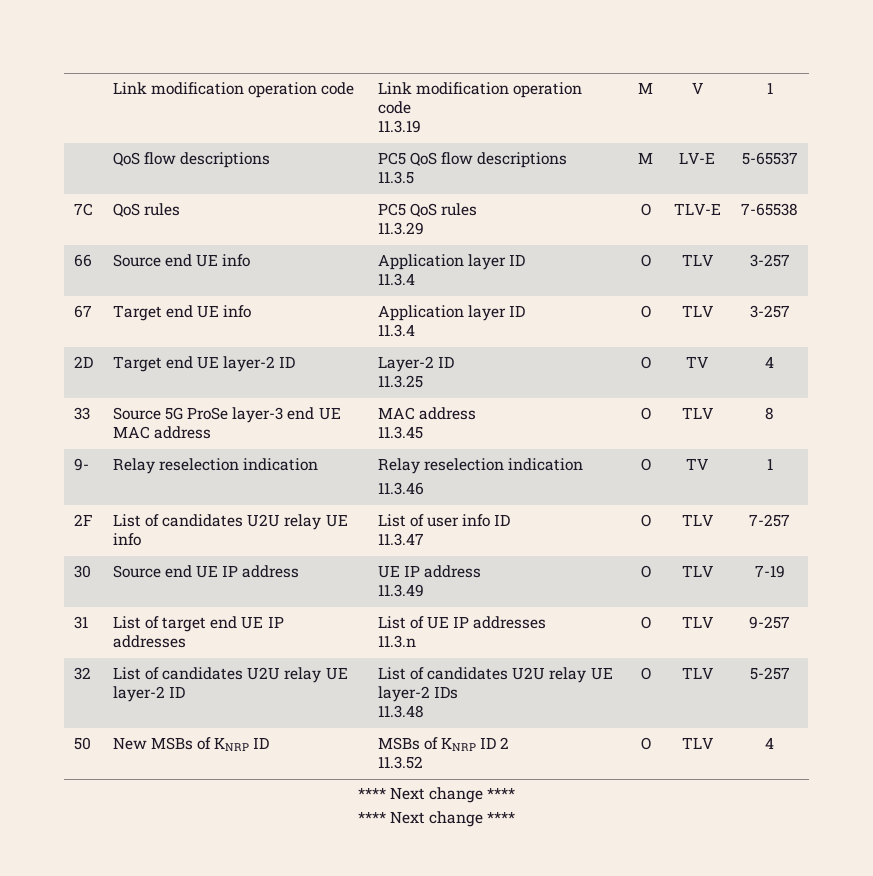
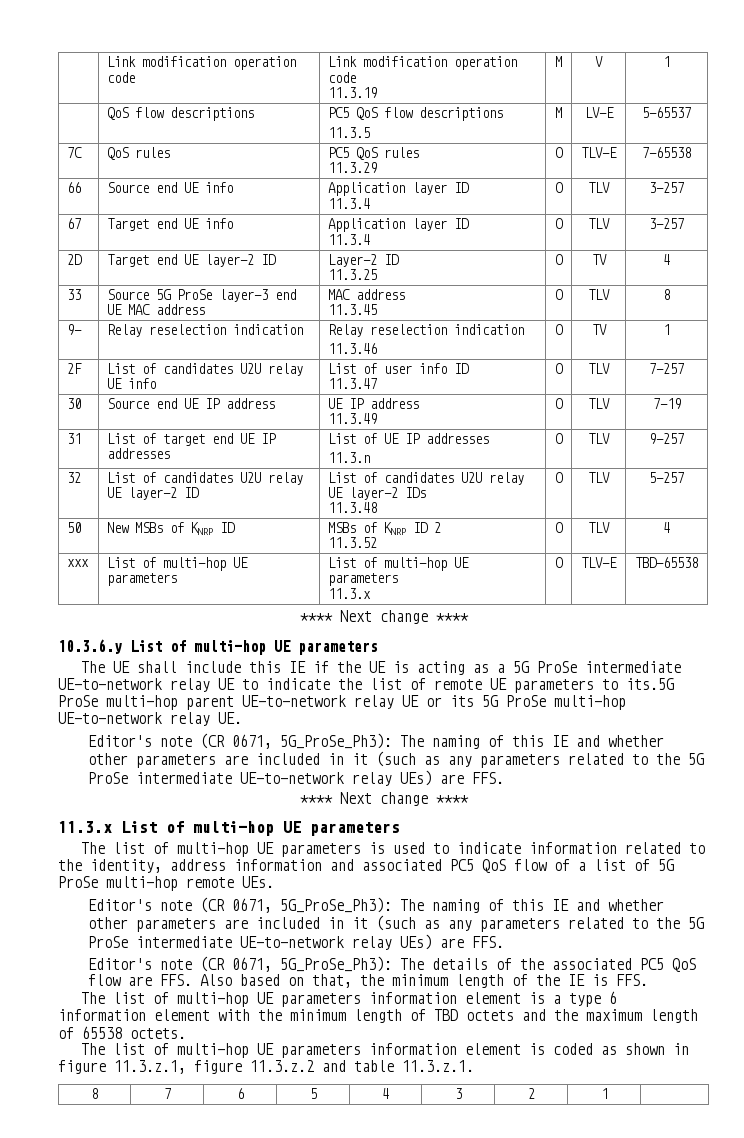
  50 | New MSBs of KNRP ID | MSBs of KNRP ID 2
  11.3.52 | O | TLV | 4
+ xxx | List of multi-hop UE parameters | List of multi-hop UE parameters
+ 11.3.x | O | TLV-E | TBD-65538
  **** Next change ****
+ 10.3.6.y List of multi-hop UE parameters
+ The UE shall include this IE if the UE is acting as a 5G ProSe intermediate UE-to-network relay UE to indicate the list of remote UE parameters to its.5G ProSe multi-hop parent UE-to-network relay UE or its 5G ProSe multi-hop UE-to-network relay UE.
+ Editor's note (CR 0671, 5G_ProSe_Ph3): The naming of this IE and whether other parameters are included in it (such as any parameters related to the 5G ProSe intermediate UE-to-network relay UEs) are FFS.
  **** Next change ****
+ 11.3.x List of multi-hop UE parameters
+ The list of multi-hop UE parameters is used to indicate information related to the identity, address information and associated PC5 QoS flow of a list of 5G ProSe multi-hop remote UEs.
+ Editor's note (CR 0671, 5G_ProSe_Ph3): The naming of this IE and whether other parameters are included in it (such as any parameters related to the 5G ProSe intermediate UE-to-network relay UEs) are FFS.
+ Editor's note (CR 0671, 5G_ProSe_Ph3): The details of the associated PC5 QoS flow are FFS. Also based on that, the minimum length of the IE is FFS.
+ The list of multi-hop UE parameters information element is a type 6 information element with the minimum length of TBD octets and the maximum length of 65538 octets.
+ The list of multi-hop UE parameters information element is coded as shown in figure 11.3.z.1, figure 11.3.z.2 and table 11.3.z.1.
+ 8 | 7 | 6 | 5 | 4 | 3 | 2 | 1 |

